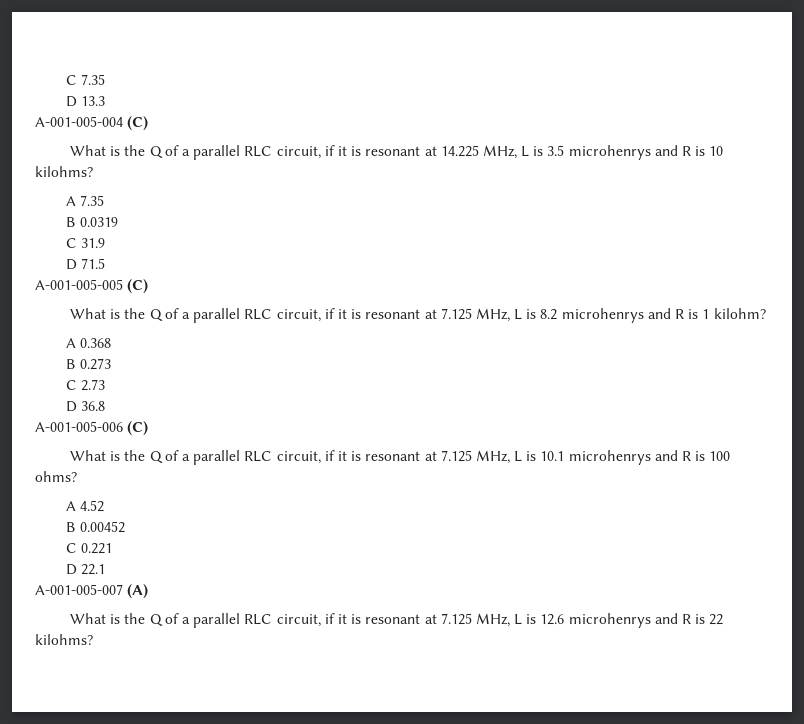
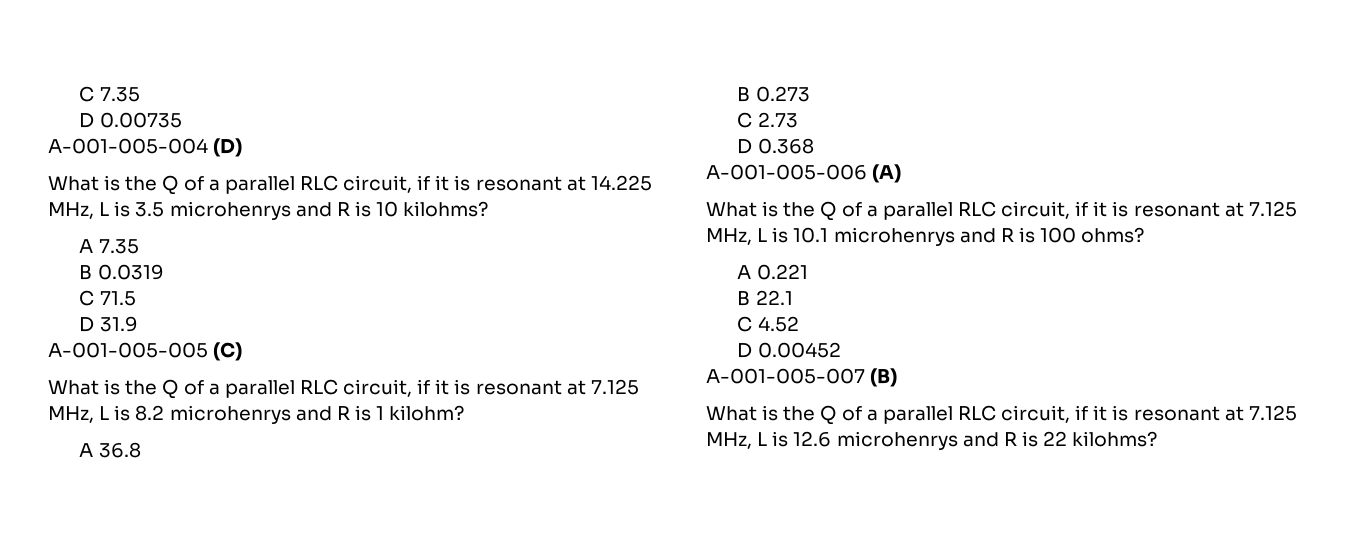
- D 13.3
+ D 0.00735
- A-001-005-004 (C)
+ A-001-005-004 (D)
- C 31.9
- D 71.5
+ C 71.5
+ D 31.9
- A 0.368
+ A 36.8
- D 36.8
+ D 0.368
- A-001-005-006 (C)
+ A-001-005-006 (A)
- A 4.52
+ A 0.221
+ B 22.1
+ C 4.52
- B 0.00452
+ D 0.00452
- C 0.221
- D 22.1
- A-001-005-007 (A)
+ A-001-005-007 (B)

